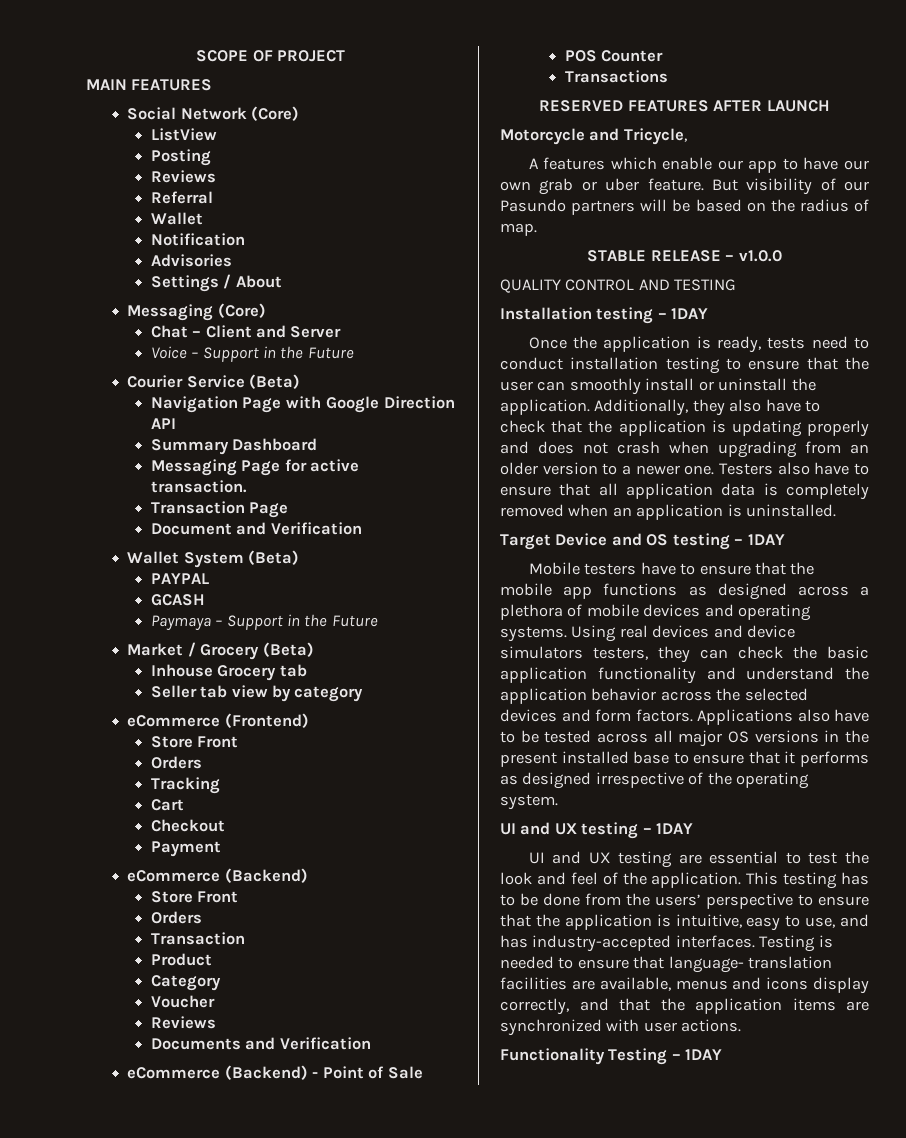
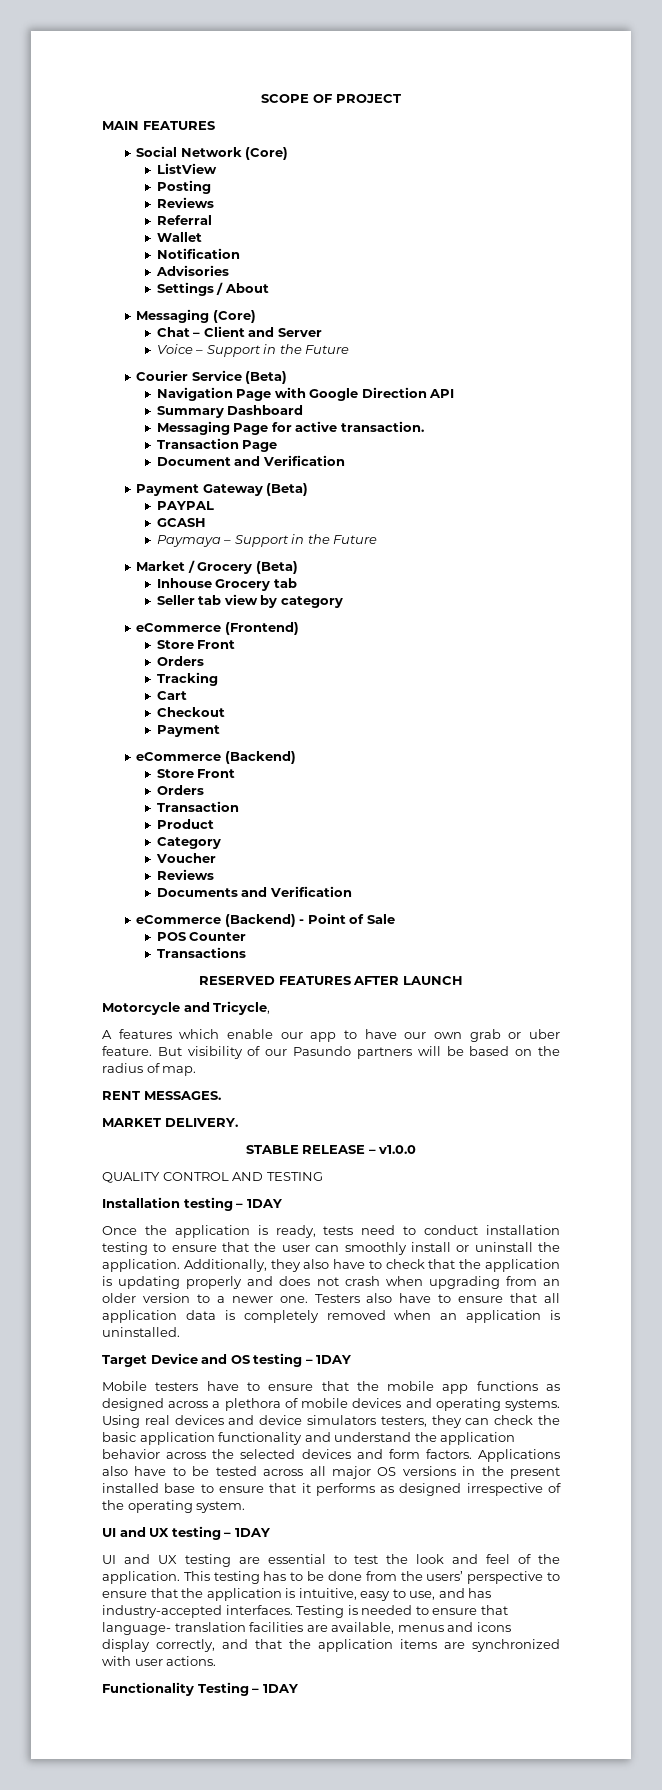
- Wallet System (Beta)
+ Payment Gateway (Beta)
+ RENT MESSAGES.
+ MARKET DELIVERY.

